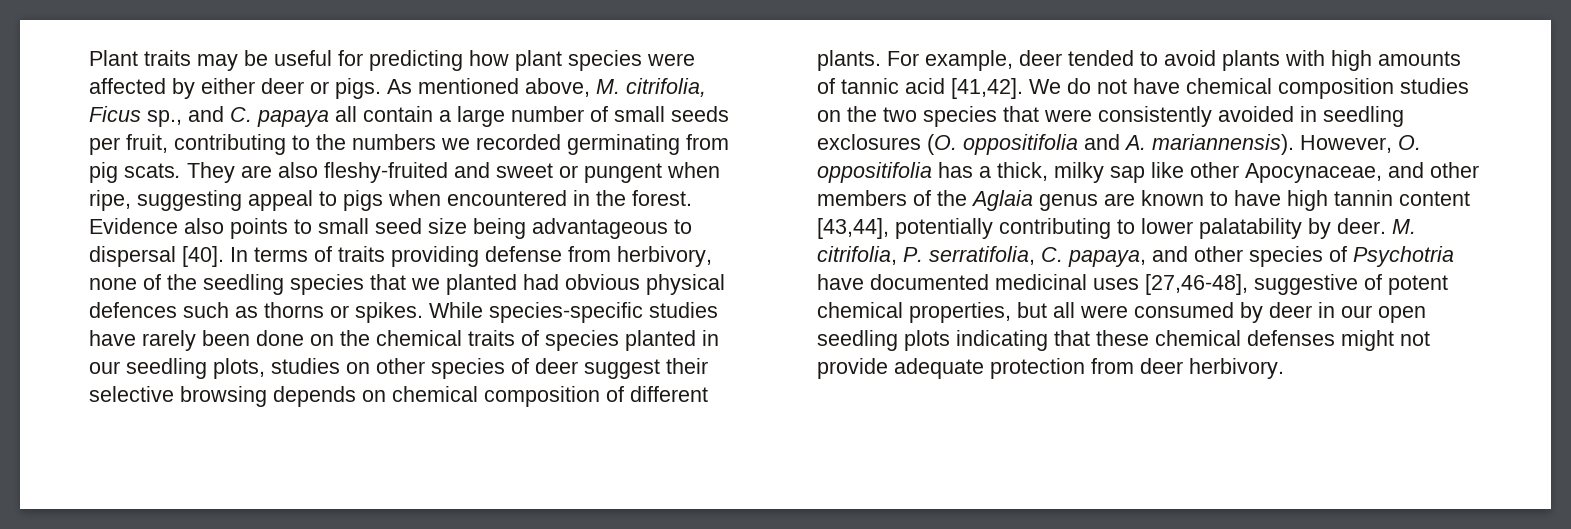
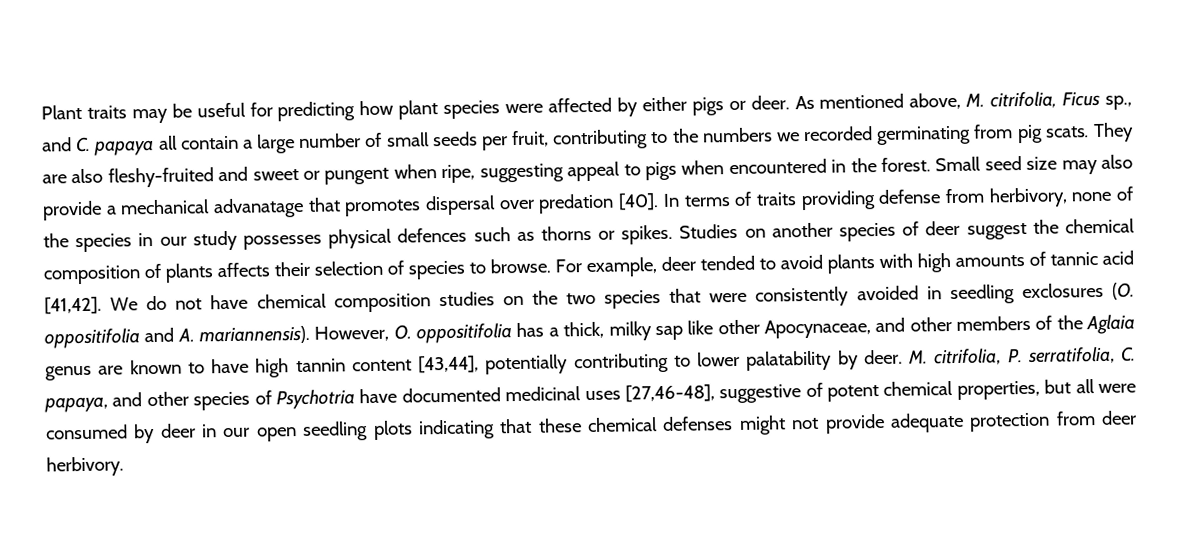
- Plant traits may be useful for predicting how plant species were affected by either deer or pigs.
+ Plant traits may be useful for predicting how plant species were affected by either pigs or deer.
- Evidence also points to small seed size being advantageous to dispersal [40].
+ Small seed size may also provide a mechanical advanatage that promotes dispersal over predation [40].
- In terms of traits providing defense from herbivory, none of the seedling species that we planted had obvious physical defences such as thorns or spikes.
+ In terms of traits providing defense from herbivory, none of the species in our study possesses physical defences such as thorns or spikes.
- While species-specific studies have rarely been done on the chemical traits of species planted in our seedling plots, studies on other species of deer suggest their selective browsing depends on chemical composition of different plants.
+ Studies on another species of deer suggest the chemical composition of plants affects their selection of species to browse.

